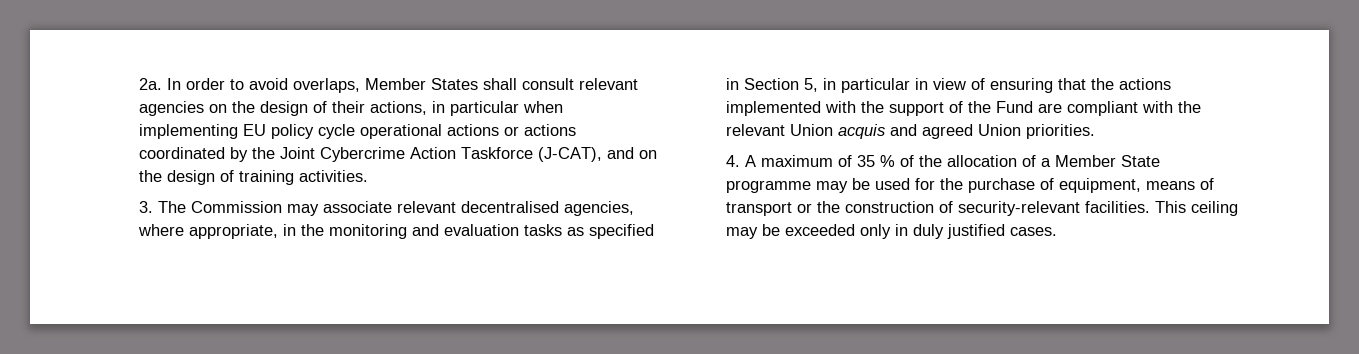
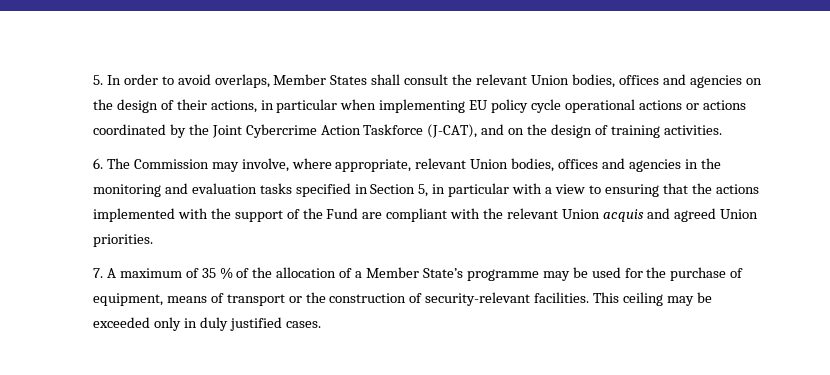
- 2a. In order to avoid overlaps, Member States shall consult relevant agencies on the design of their actions, in particular when implementing EU policy cycle operational actions or actions coordinated by the Joint Cybercrime Action Taskforce (J-CAT), and on the design of training activities.
+ 5. In order to avoid overlaps, Member States shall consult the relevant Union bodies, offices and agencies on the design of their actions, in particular when implementing EU policy cycle operational actions or actions coordinated by the Joint Cybercrime Action Taskforce (J-CAT), and on the design of training activities.
- 3. The Commission may associate relevant decentralised agencies, where appropriate, in the monitoring and evaluation tasks as specified in Section 5, in particular in view of ensuring that the actions implemented with the support of the Fund are compliant with the relevant Union acquis and agreed Union priorities.
+ 6. The Commission may involve, where appropriate, relevant Union bodies, offices and agencies in the monitoring and evaluation tasks specified in Section 5, in particular with a view to ensuring that the actions implemented with the support of the Fund are compliant with the relevant Union acquis and agreed Union priorities.
- 4. A maximum of 35 % of the allocation of a Member State programme may be used for the purchase of equipment, means of transport or the construction of security-relevant facilities.
+ 7. A maximum of 35 % of the allocation of a Member State’s programme may be used for the purchase of equipment, means of transport or the construction of security-relevant facilities.

